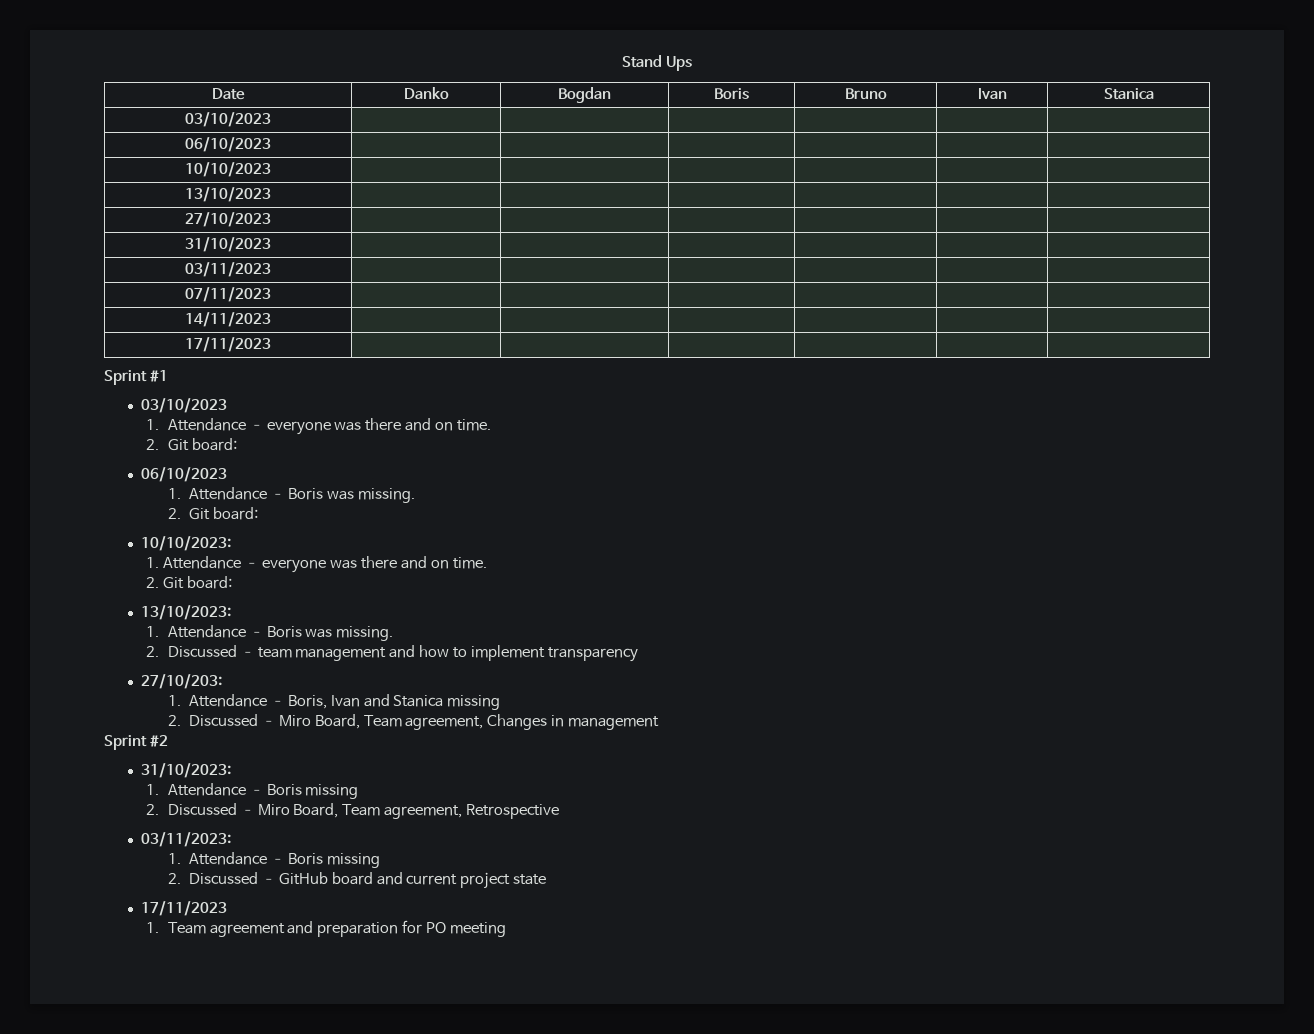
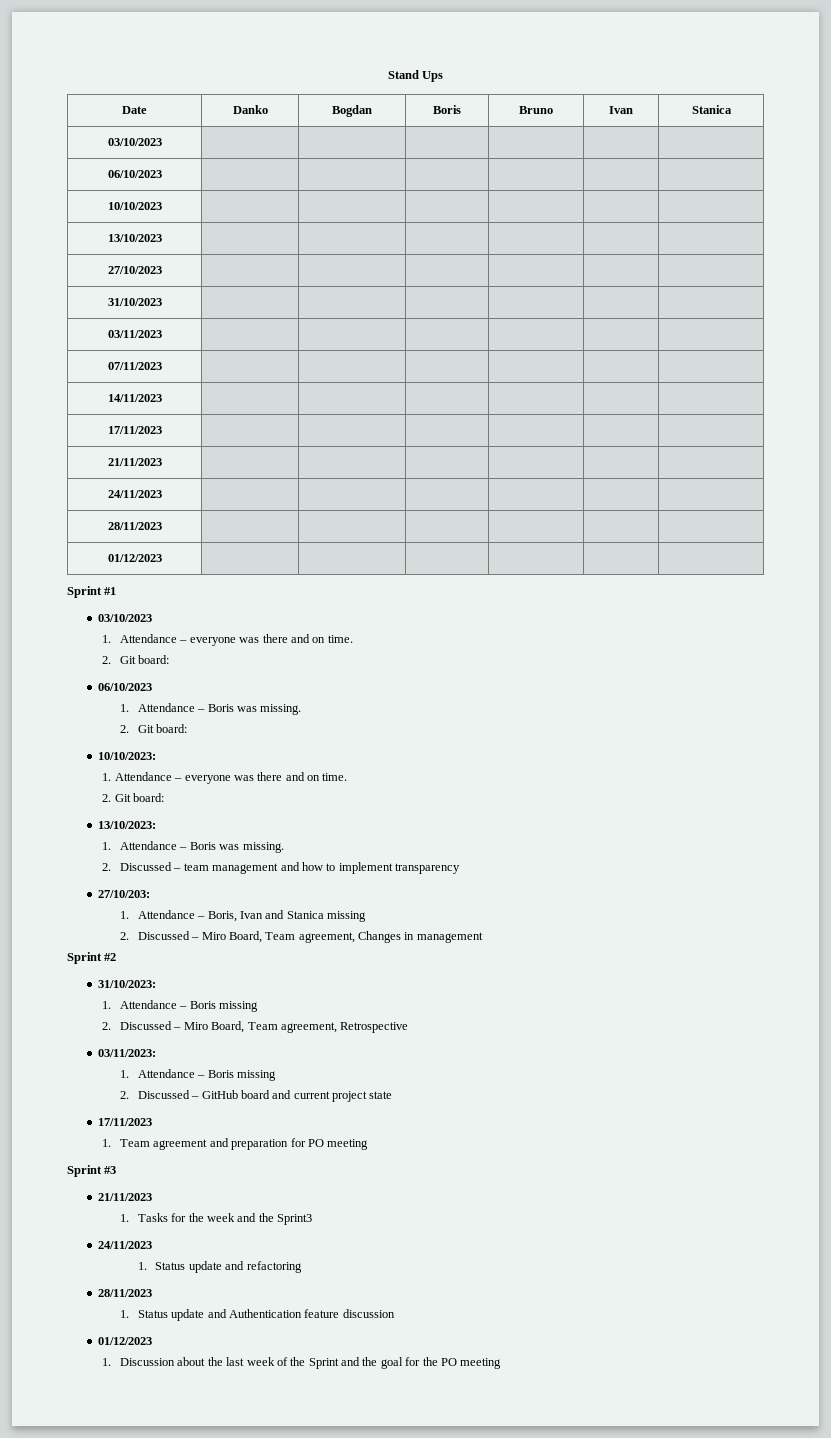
+ 21/11/2023 | | | | | |
+ 24/11/2023 | | | | | |
+ 28/11/2023 | | | | | |
+ 01/12/2023 | | | | | |
+ Sprint #3
+ 21/11/2023
+ 1. Tasks for the week and the Sprint3
+ 24/11/2023
+ 1. Status update and refactoring
+ 28/11/2023
+ 1. Status update and Authentication feature discussion
+ 01/12/2023
+ 1. Discussion about the last week of the Sprint and the goal for the PO meeting

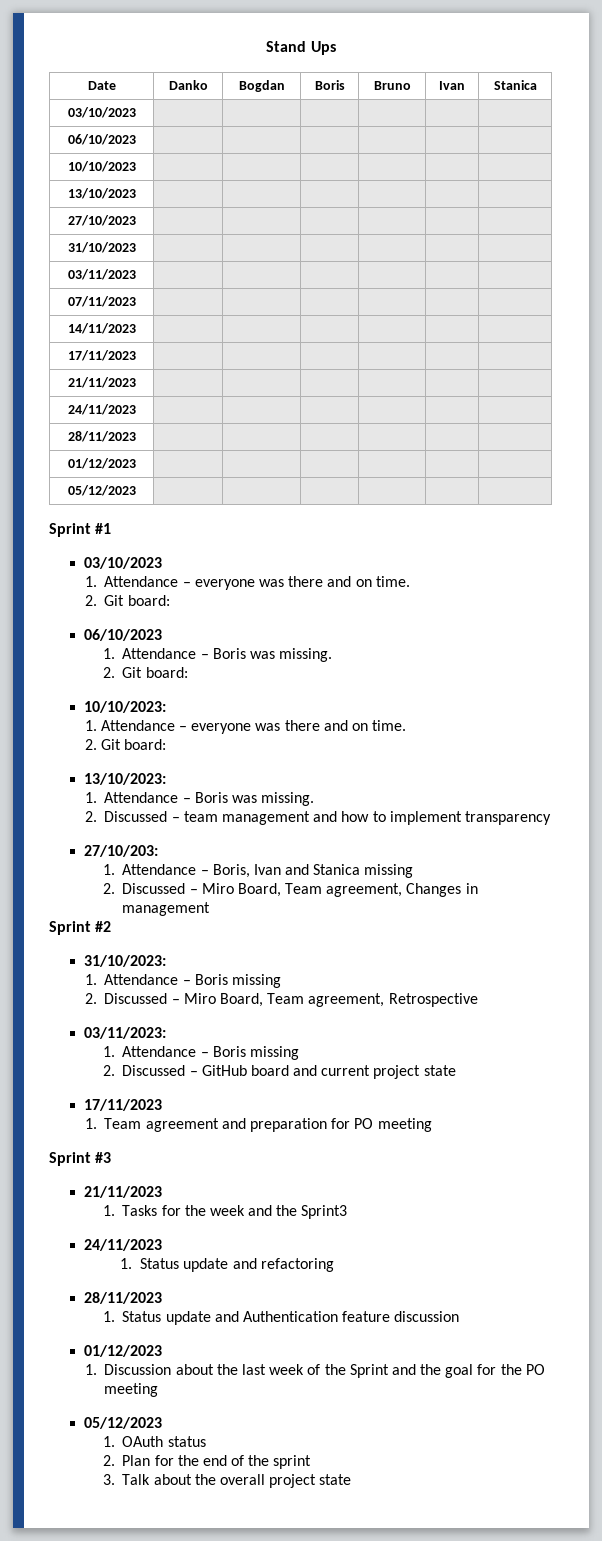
+ 05/12/2023 | | | | | |
  1. Discussion about the last week of the Sprint and the goal for the PO meeting
+ 05/12/2023
+ 1. OAuth status
+ 2. Plan for the end of the sprint
+ 3. Talk about the overall project state

